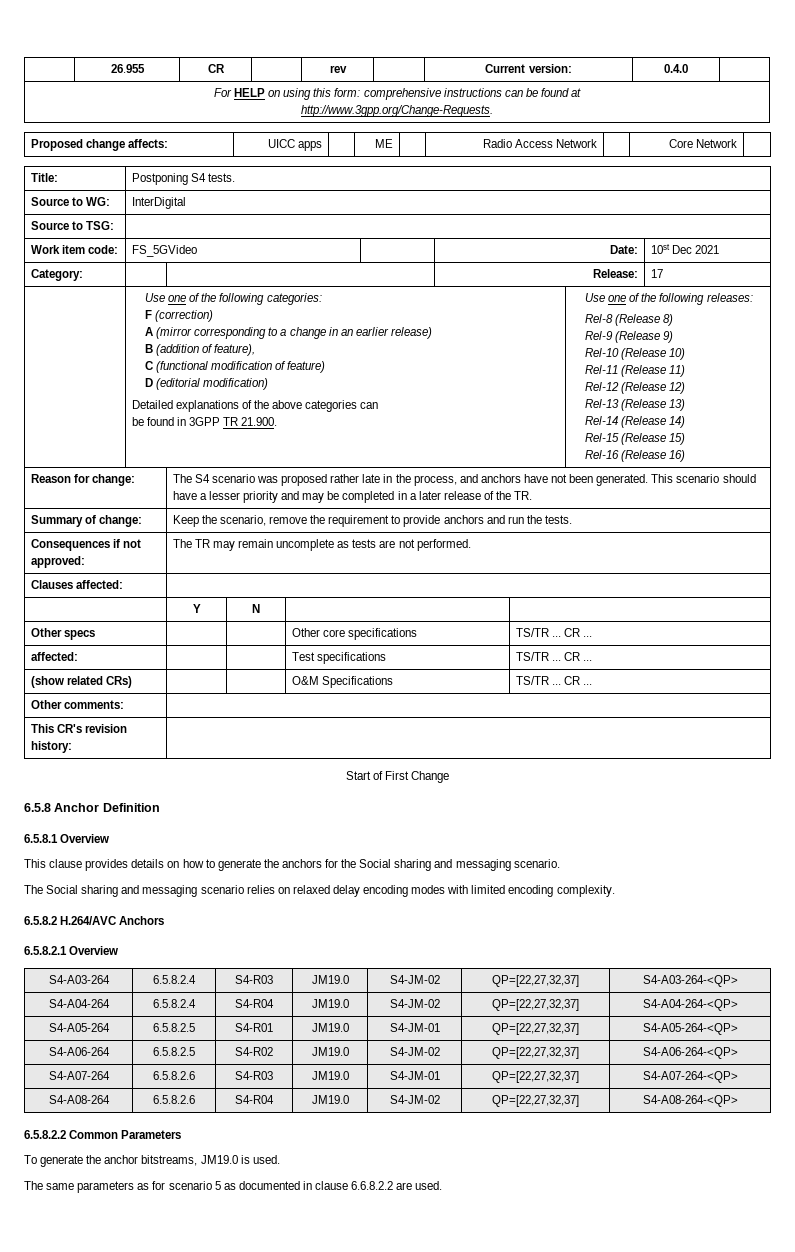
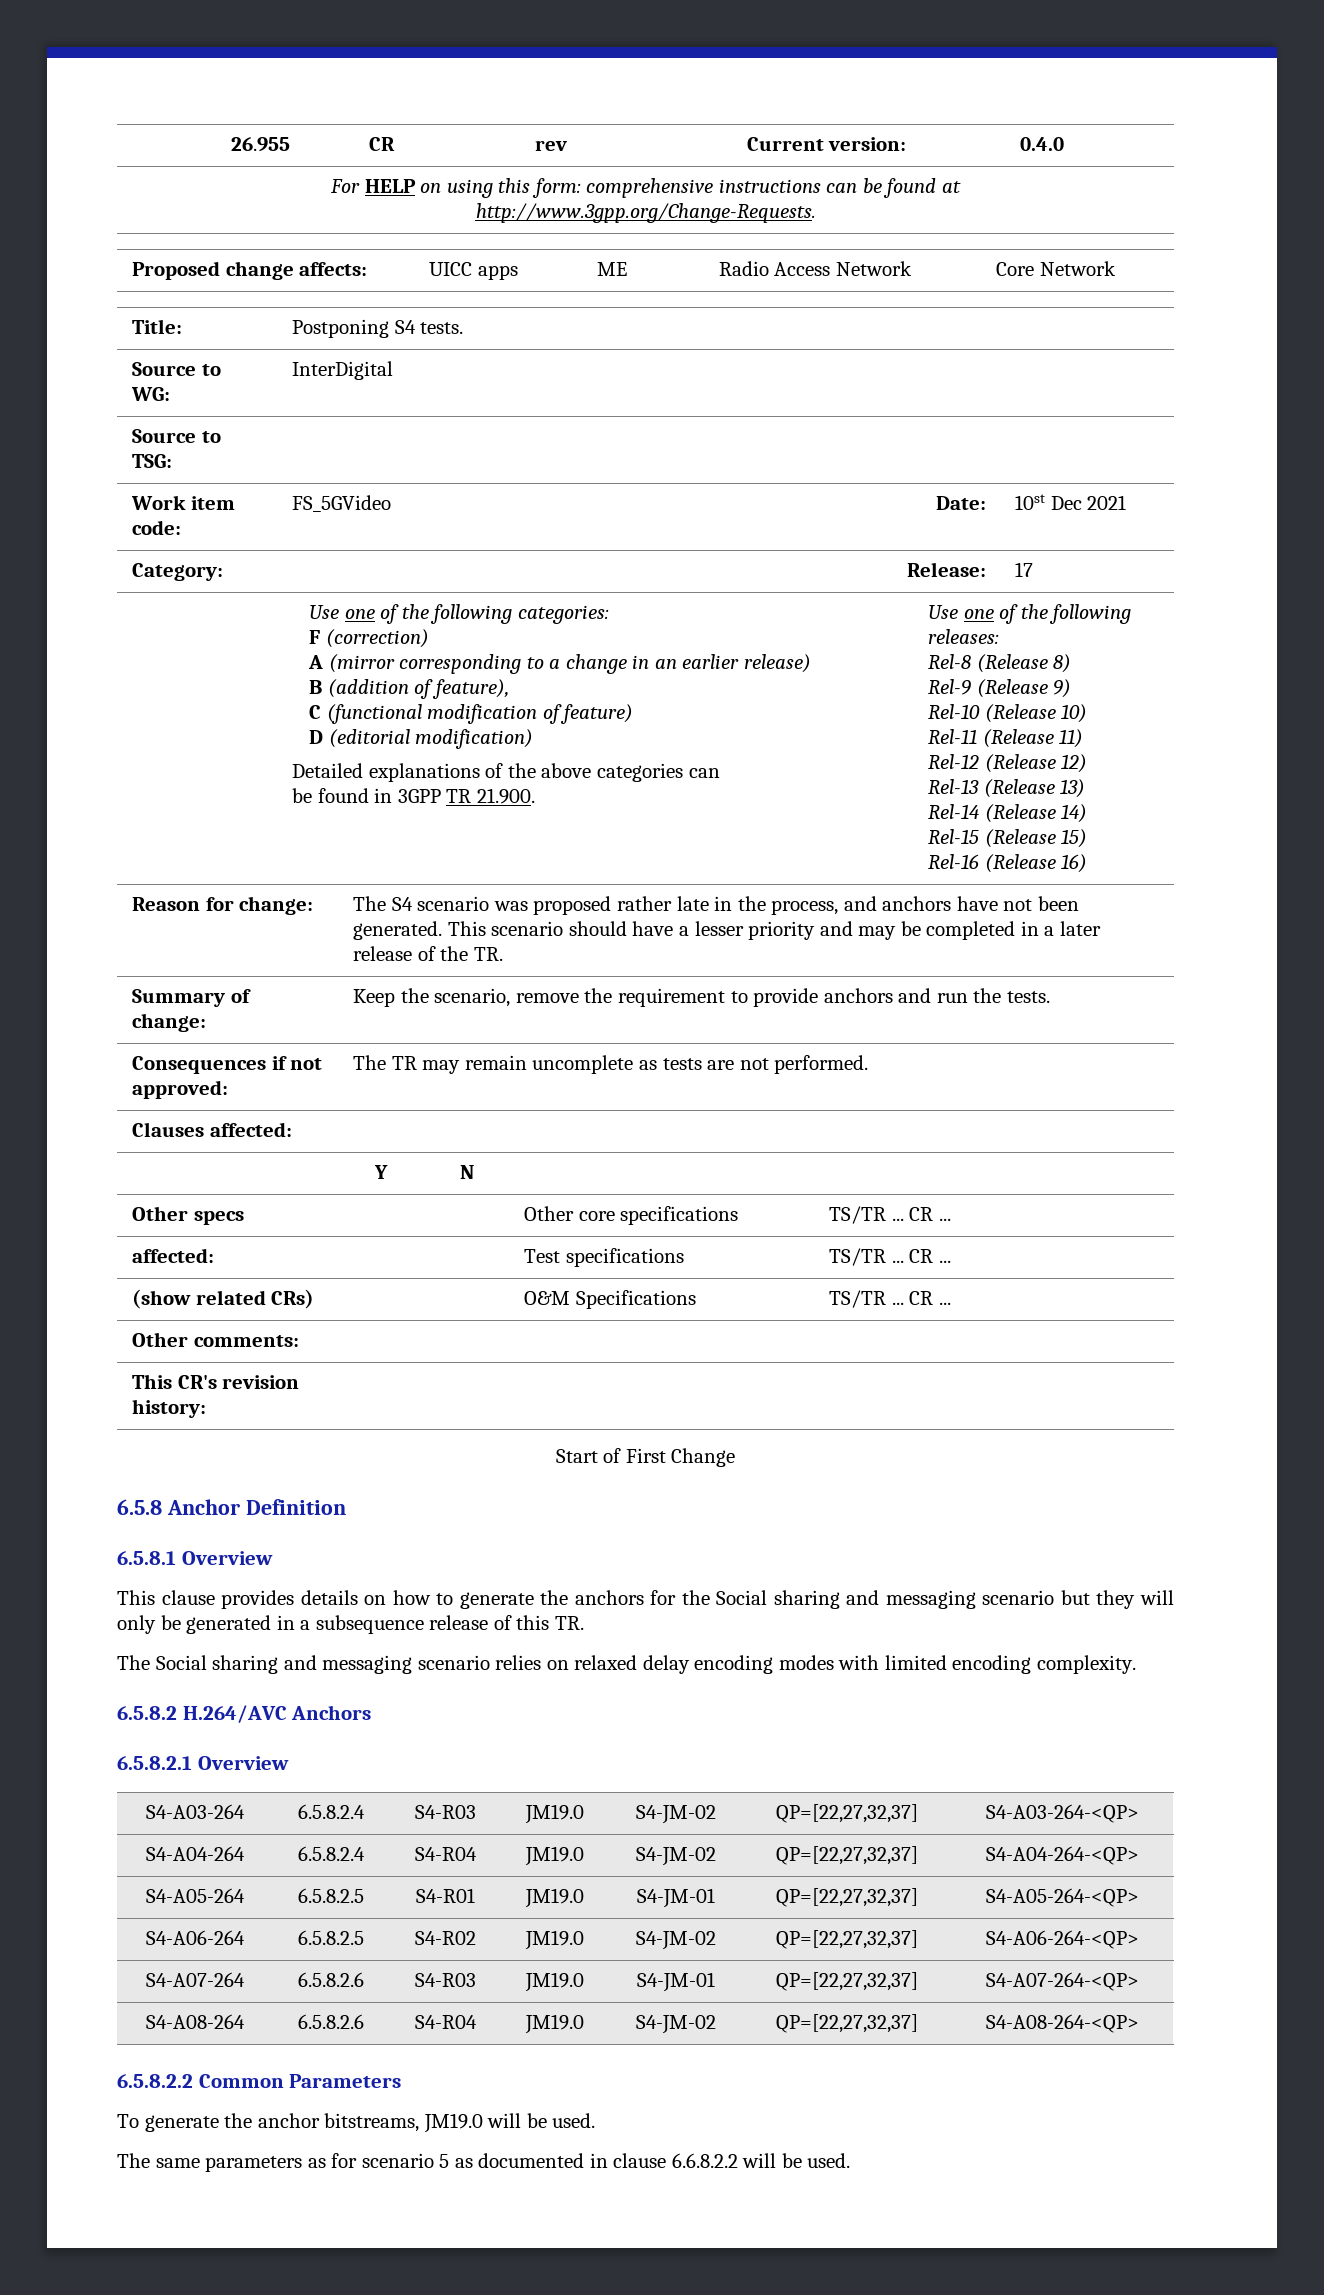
- This clause provides details on how to generate the anchors for the Social sharing and messaging scenario.
+ This clause provides details on how to generate the anchors for the Social sharing and messaging scenario but they will only be generated in a subsequence release of this TR.
- To generate the anchor bitstreams, JM19.0 is used.
+ To generate the anchor bitstreams, JM19.0 will be used.
- The same parameters as for scenario 5 as documented in clause 6.6.8.2.2 are used.
+ The same parameters as for scenario 5 as documented in clause 6.6.8.2.2 will be used.

